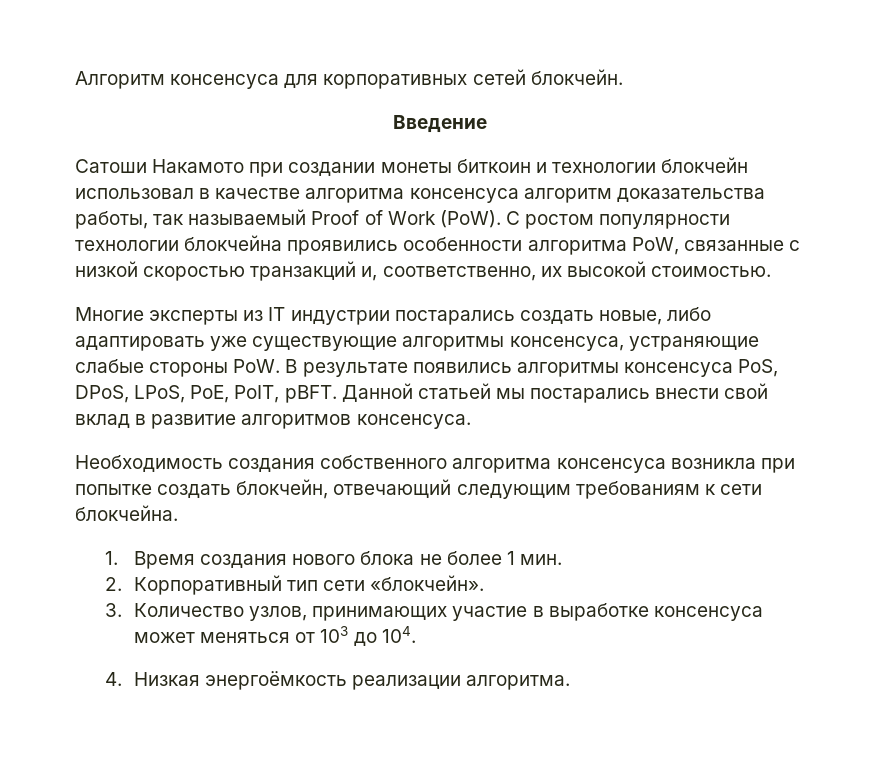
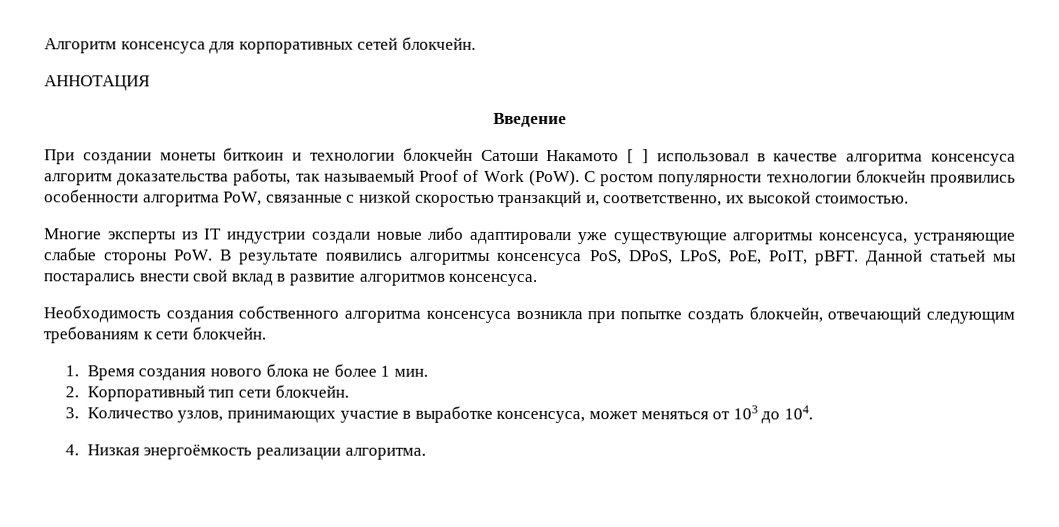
+ АННОТАЦИЯ
- Сатоши Накамото при создании монеты биткоин и технологии блокчейн использовал в качестве алгоритма консенсуса алгоритм доказательства работы, так называемый Proof of Work (PoW).
+ При создании монеты биткоин и технологии блокчейн Сатоши Накамото [ ] использовал в качестве алгоритма консенсуса алгоритм доказательства работы, так называемый Proof of Work (PoW).
- С ростом популярности технологии блокчейна проявились особенности алгоритма PoW, связанные с низкой скоростью транзакций и, соответственно, их высокой стоимостью.
+ С ростом популярности технологии блокчейн проявились особенности алгоритма PoW, связанные с низкой скоростью транзакций и, соответственно, их высокой стоимостью.
- Многие эксперты из IT индустрии постарались создать новые, либо адаптировать уже существующие алгоритмы консенсуса, устраняющие слабые стороны PoW. В результате появились алгоритмы консенсуса PoS, DPoS, LPoS, PoE, PoIT, pBFT.
+ Многие эксперты из IT индустрии создали новые либо адаптировали уже существующие алгоритмы консенсуса, устраняющие слабые стороны PoW. В результате появились алгоритмы консенсуса PoS, DPoS, LPoS, PoE, PoIT, pBFT.
- Необходимость создания собственного алгоритма консенсуса возникла при попытке создать блокчейн, отвечающий следующим требованиям к сети блокчейна.
+ Необходимость создания собственного алгоритма консенсуса возникла при попытке создать блокчейн, отвечающий следующим требованиям к сети блокчейн.
- 2. Корпоративный тип сети «блокчейн».
+ 2. Корпоративный тип сети блокчейн.
- 3. Количество узлов, принимающих участие в выработке консенсуса может меняться от 103 до 104.
+ 3. Количество узлов, принимающих участие в выработке консенсуса, может меняться от 103 до 104.

